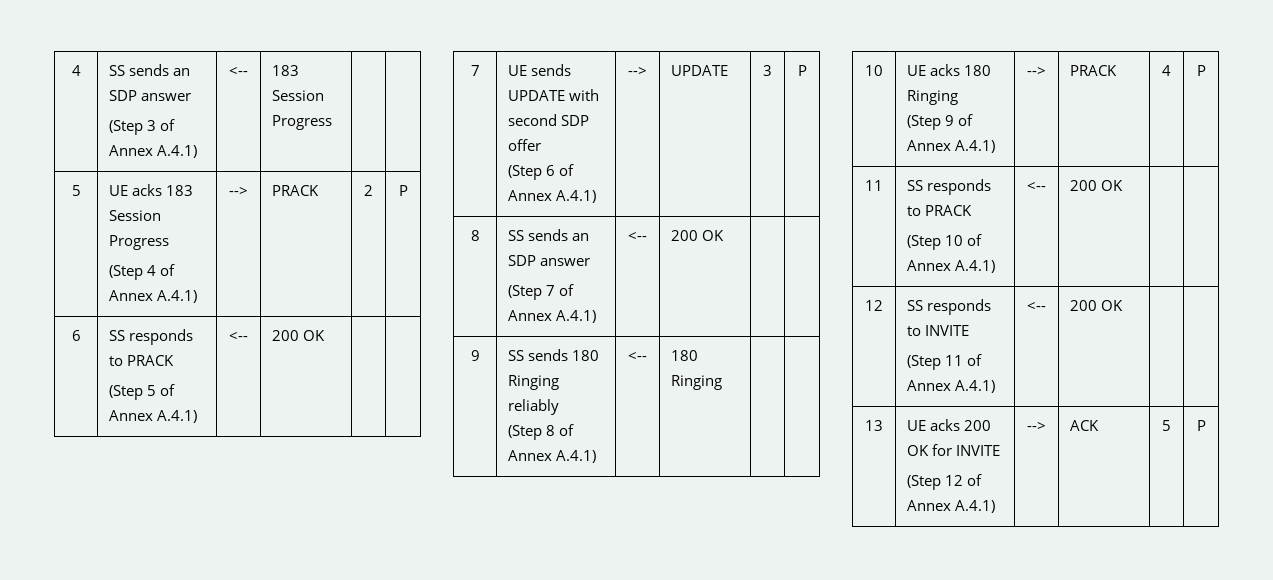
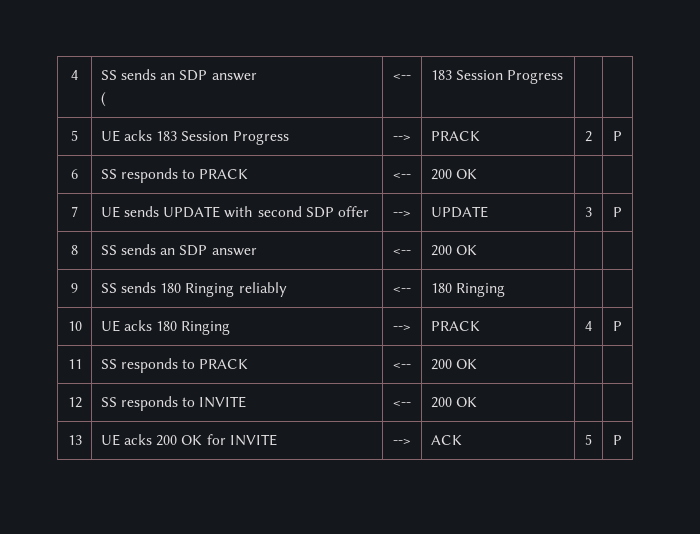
  4 | SS sends an SDP answer
- (Step 3 of Annex A.4.1) | <-- | 183 Session Progress | |
+ ( | <-- | 183 Session Progress | |
- 5 | UE acks 183 Session Progress
- (Step 4 of Annex A.4.1) | --> | PRACK | 2 | P
+ 5 | UE acks 183 Session Progress | --> | PRACK | 2 | P
- 6 | SS responds to PRACK
- (Step 5 of Annex A.4.1) | <-- | 200 OK | |
+ 6 | SS responds to PRACK | <-- | 200 OK | |
- 7 | UE sends UPDATE with second SDP offer
- (Step 6 of Annex A.4.1) | --> | UPDATE | 3 | P
+ 7 | UE sends UPDATE with second SDP offer | --> | UPDATE | 3 | P
- 8 | SS sends an SDP answer
- (Step 7 of Annex A.4.1) | <-- | 200 OK | |
+ 8 | SS sends an SDP answer | <-- | 200 OK | |
- 9 | SS sends 180 Ringing reliably
- (Step 8 of Annex A.4.1) | <-- | 180 Ringing | |
+ 9 | SS sends 180 Ringing reliably | <-- | 180 Ringing | |
- 10 | UE acks 180 Ringing
- (Step 9 of Annex A.4.1) | --> | PRACK | 4 | P
+ 10 | UE acks 180 Ringing | --> | PRACK | 4 | P
- 11 | SS responds to PRACK
- (Step 10 of Annex A.4.1) | <-- | 200 OK | |
+ 11 | SS responds to PRACK | <-- | 200 OK | |
- 12 | SS responds to INVITE
- (Step 11 of Annex A.4.1) | <-- | 200 OK | |
+ 12 | SS responds to INVITE | <-- | 200 OK | |
- 13 | UE acks 200 OK for INVITE
- (Step 12 of Annex A.4.1) | --> | ACK | 5 | P
+ 13 | UE acks 200 OK for INVITE | --> | ACK | 5 | P

